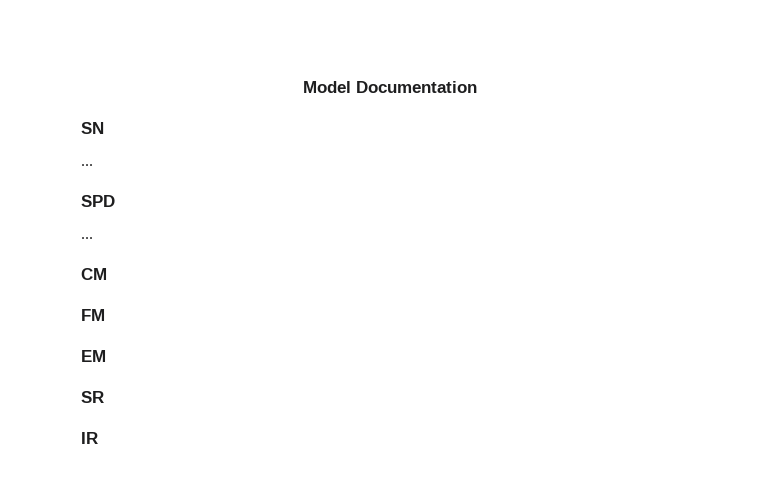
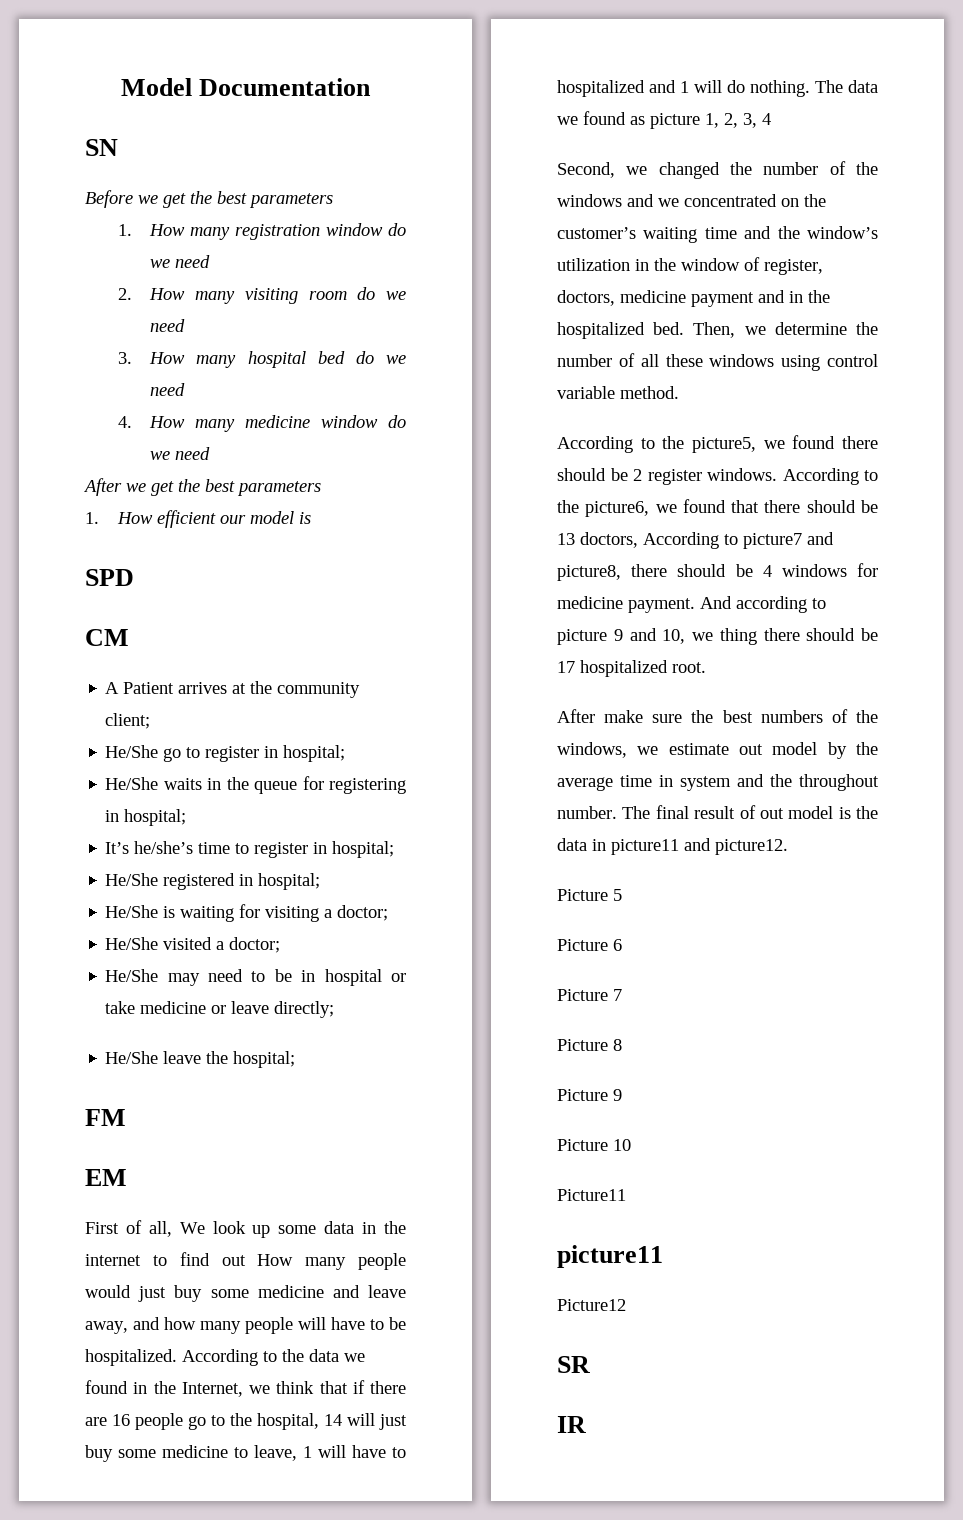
  SN
- ...
+ Before we get the best parameters
+ 1. How many registration window do we need
+ 2. How many visiting room do we need
+ 3. How many hospital bed do we need
+ 4. How many medicine window do we need
+ After we get the best parameters
+ 1. How efficient our model is
  SPD
- ...
  CM
+ A Patient arrives at the community client;
+ He/She go to register in hospital;
+ He/She waits in the queue for registering in hospital;
+ It’s he/she’s time to register in hospital;
+ He/She registered in hospital;
+ He/She is waiting for visiting a doctor;
+ He/She visited a doctor;
+ He/She may need to be in hospital or take medicine or leave directly;
+ He/She leave the hospital;
  FM
  EM
+ First of all, We look up some data in the internet to find out How many people would just buy some medicine and leave away, and how many people will have to be hospitalized. According to the data we found in the Internet, we think that if there are 16 people go to the hospital, 14 will just buy some medicine to leave, 1 will have to hospitalized and 1 will do nothing. The data we found as picture 1, 2, 3, 4
+ Second, we changed the number of the windows and we concentrated on the customer’s waiting time and the window’s utilization in the window of register, doctors, medicine payment and in the hospitalized bed. Then, we determine the number of all these windows using control variable method.
+ According to the picture5, we found there should be 2 register windows. According to the picture6, we found that there should be 13 doctors, According to picture7 and picture8, there should be 4 windows for medicine payment. And according to picture 9 and 10, we thing there should be 17 hospitalized root.
+ After make sure the best numbers of the windows, we estimate out model by the average time in system and the throughout number. The final result of out model is the data in picture11 and picture12.
+ Picture 5
+ Picture 6
+ Picture 7
+ Picture 8
+ Picture 9
+ Picture 10
+ Picture11
+ picture11
+ Picture12

